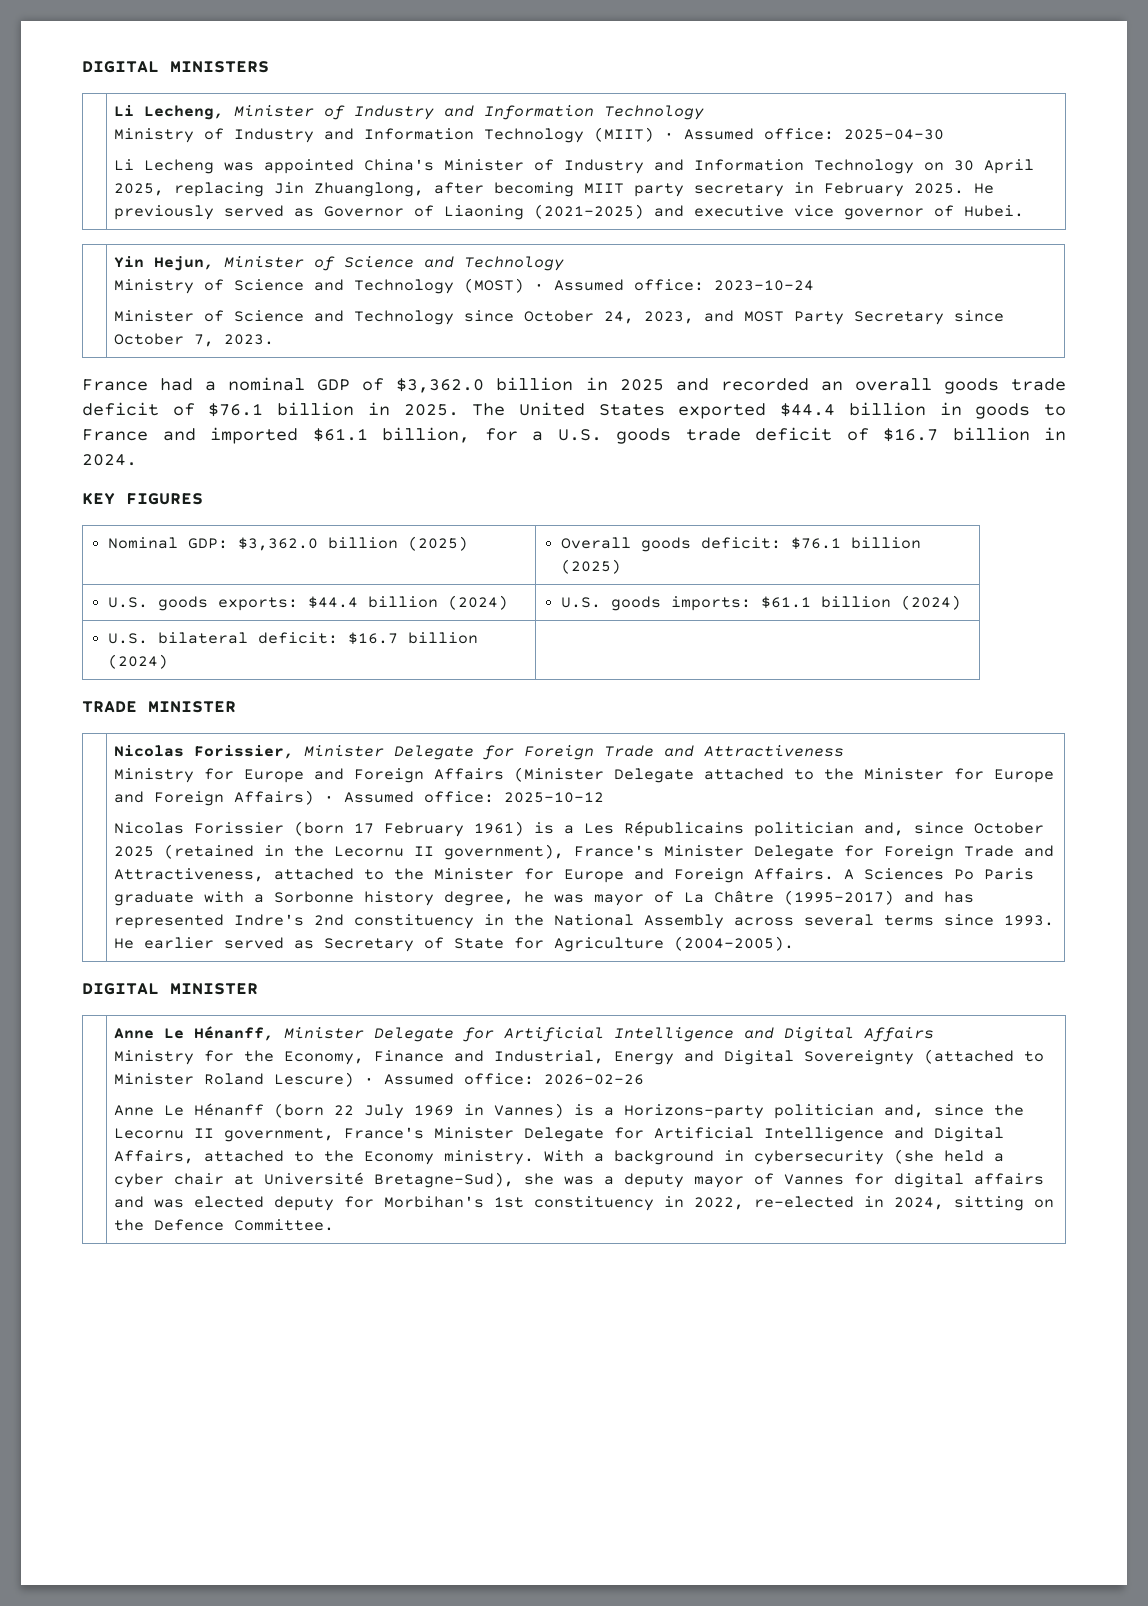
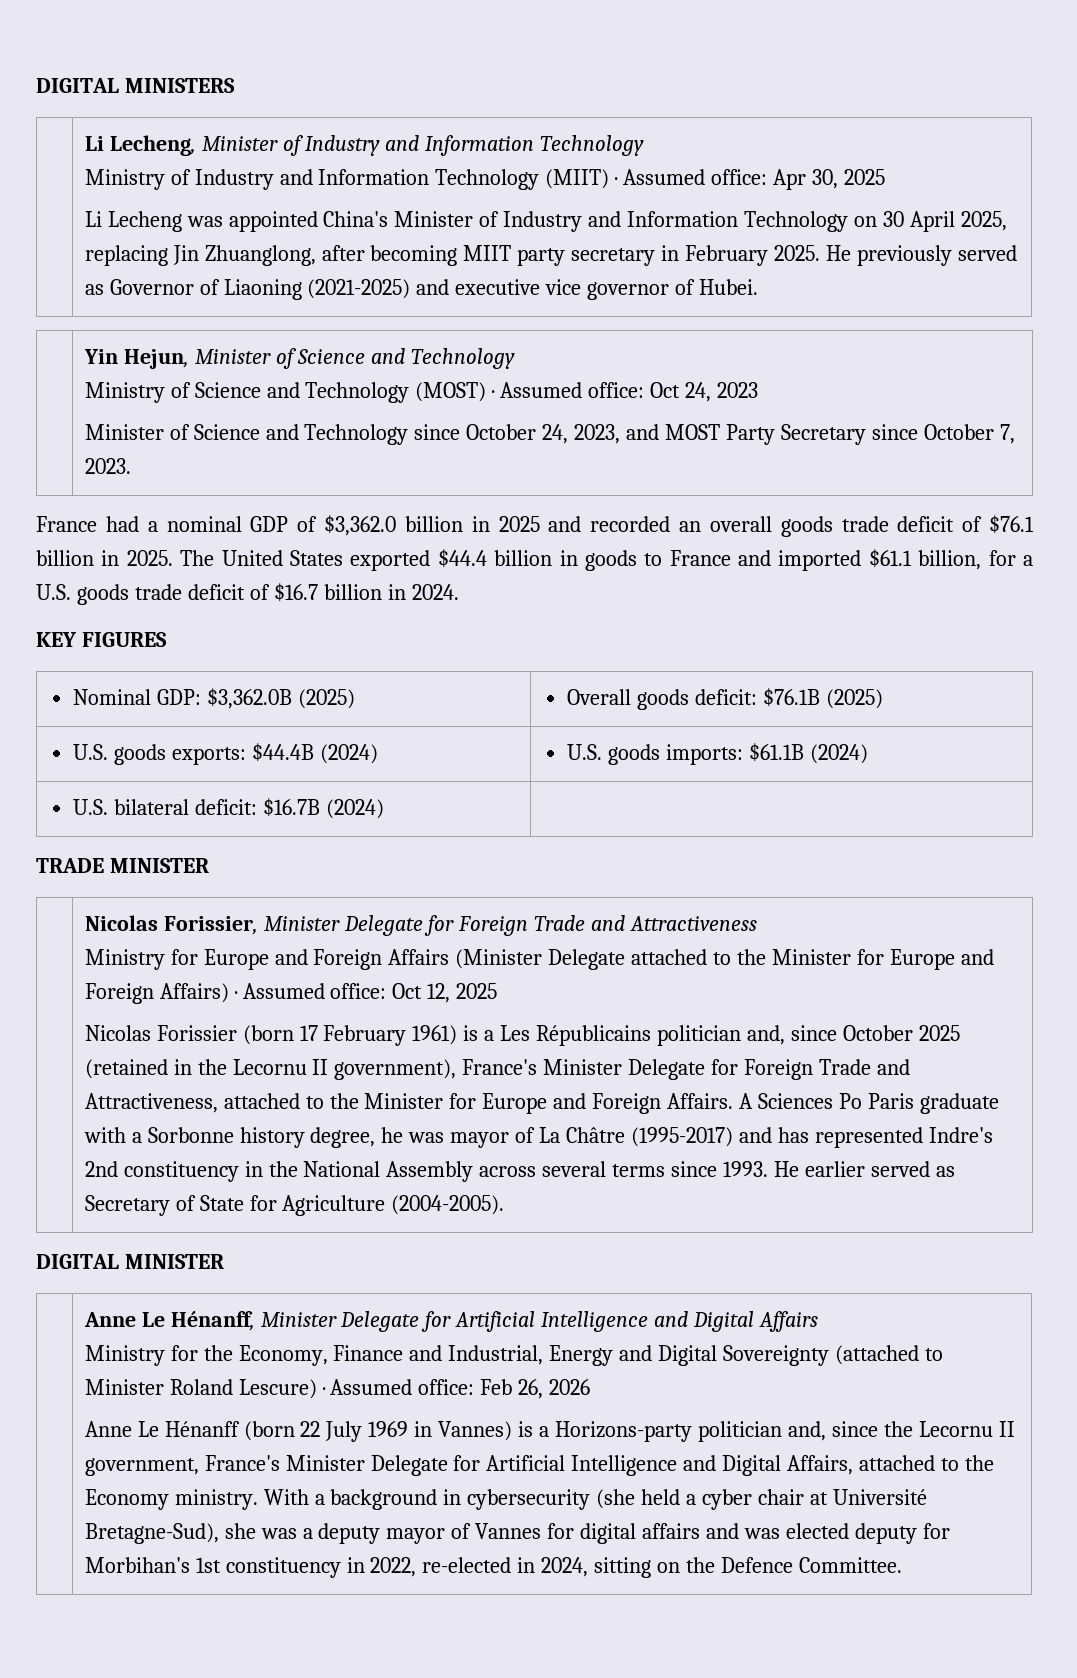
- Ministry of Industry and Information Technology (MIIT) · Assumed office: 2025-04-30
+ Ministry of Industry and Information Technology (MIIT) · Assumed office: Apr 30, 2025
  | Yin Hejun, Minister of Science and Technology
- Ministry of Science and Technology (MOST) · Assumed office: 2023-10-24
+ Ministry of Science and Technology (MOST) · Assumed office: Oct 24, 2023
- Nominal GDP: $3,362.0 billion (2025) | Overall goods deficit: $76.1 billion (2025)
+ Nominal GDP: $3,362.0B (2025) | Overall goods deficit: $76.1B (2025)
- U.S. goods exports: $44.4 billion (2024) | U.S. goods imports: $61.1 billion (2024)
+ U.S. goods exports: $44.4B (2024) | U.S. goods imports: $61.1B (2024)
- U.S. bilateral deficit: $16.7 billion (2024) |
+ U.S. bilateral deficit: $16.7B (2024) |
- Ministry for Europe and Foreign Affairs (Minister Delegate attached to the Minister for Europe and Foreign Affairs) · Assumed office: 2025-10-12
+ Ministry for Europe and Foreign Affairs (Minister Delegate attached to the Minister for Europe and Foreign Affairs) · Assumed office: Oct 12, 2025
- Ministry for the Economy, Finance and Industrial, Energy and Digital Sovereignty (attached to Minister Roland Lescure) · Assumed office: 2026-02-26
+ Ministry for the Economy, Finance and Industrial, Energy and Digital Sovereignty (attached to Minister Roland Lescure) · Assumed office: Feb 26, 2026

